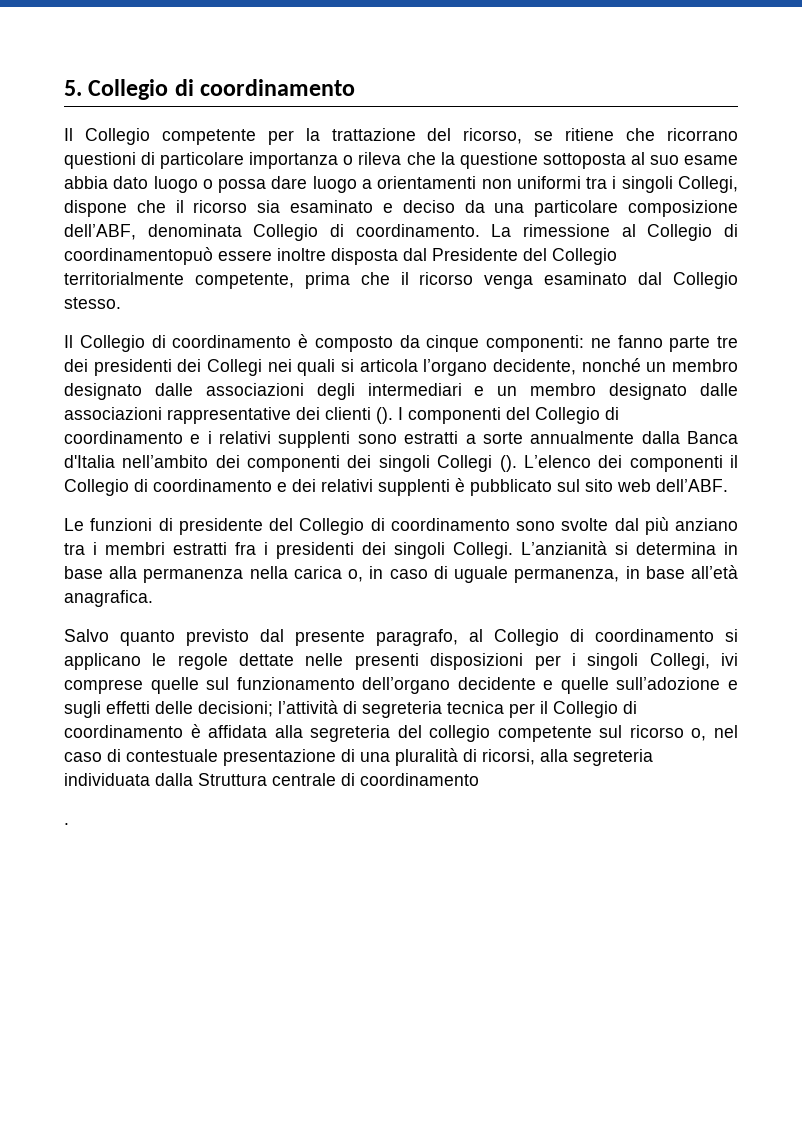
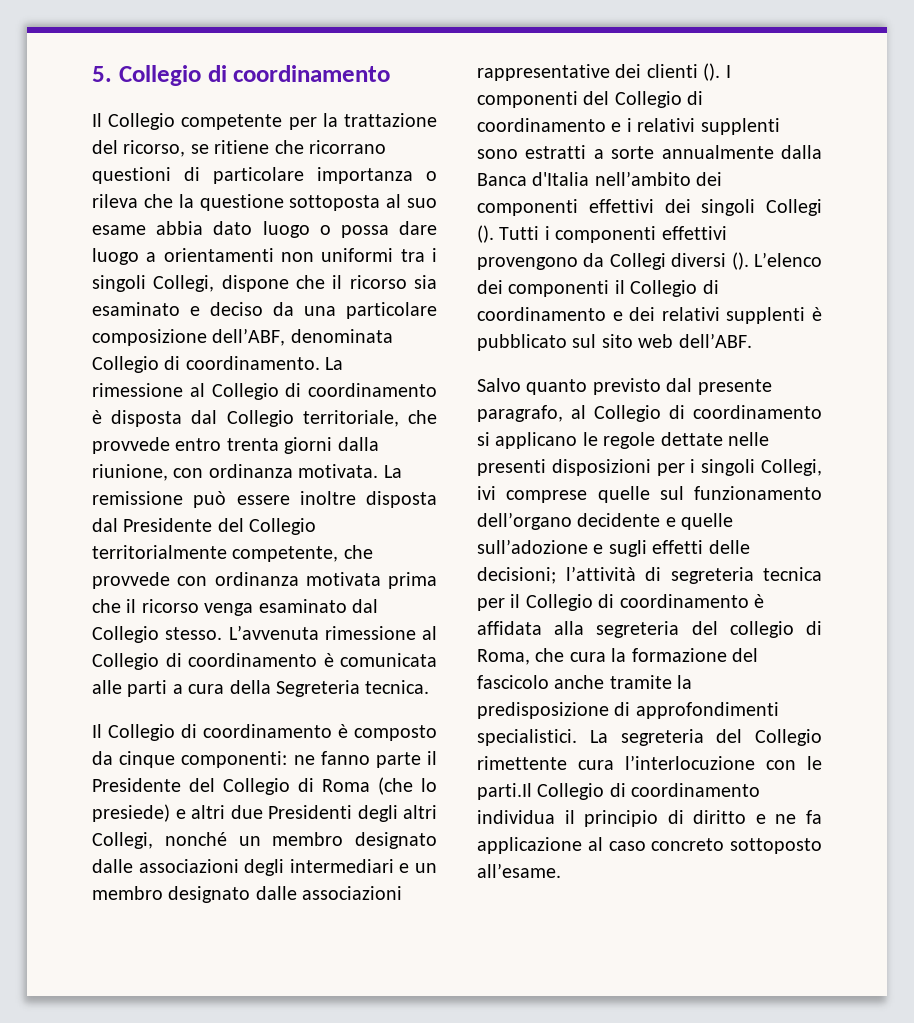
- La rimessione al Collegio di coordinamentopuò essere inoltre disposta dal Presidente del Collegio territorialmente competente, prima che il ricorso venga esaminato dal Collegio stesso.
+ La rimessione al Collegio di coordinamento è disposta dal Collegio territoriale, che provvede entro trenta giorni dalla riunione, con ordinanza motivata. La remissione può essere inoltre disposta dal Presidente del Collegio territorialmente competente, che provvede con ordinanza motivata prima che il ricorso venga esaminato dal Collegio stesso. L’avvenuta rimessione al Collegio di coordinamento è comunicata alle parti a cura della Segreteria tecnica.
- Il Collegio di coordinamento è composto da cinque componenti: ne fanno parte tre dei presidenti dei Collegi nei quali si articola l’organo decidente, nonché un membro designato dalle associazioni degli intermediari e un membro designato dalle associazioni rappresentative dei clienti ().
+ Il Collegio di coordinamento è composto da cinque componenti: ne fanno parte il Presidente del Collegio di Roma (che lo presiede) e altri due Presidenti degli altri Collegi, nonché un membro designato dalle associazioni degli intermediari e un membro designato dalle associazioni rappresentative dei clienti ().
- I componenti del Collegio di coordinamento e i relativi supplenti sono estratti a sorte annualmente dalla Banca d'Italia nell’ambito dei componenti dei singoli Collegi ().
+ I componenti del Collegio di coordinamento e i relativi supplenti sono estratti a sorte annualmente dalla Banca d'Italia nell’ambito dei componenti effettivi dei singoli Collegi ().
+ Tutti i componenti effettivi provengono da Collegi diversi ().
- Le funzioni di presidente del Collegio di coordinamento sono svolte dal più anziano tra i membri estratti fra i presidenti dei singoli Collegi. L’anzianità si determina in base alla permanenza nella carica o, in caso di uguale permanenza, in base all’età anagrafica.
- Salvo quanto previsto dal presente paragrafo, al Collegio di coordinamento si applicano le regole dettate nelle presenti disposizioni per i singoli Collegi, ivi comprese quelle sul funzionamento dell’organo decidente e quelle sull’adozione e sugli effetti delle decisioni; l’attività di segreteria tecnica per il Collegio di coordinamento è affidata alla segreteria del collegio competente sul ricorso o, nel caso di contestuale presentazione di una pluralità di ricorsi, alla segreteria individuata dalla Struttura centrale di coordinamento
- .
+ Salvo quanto previsto dal presente paragrafo, al Collegio di coordinamento si applicano le regole dettate nelle presenti disposizioni per i singoli Collegi, ivi comprese quelle sul funzionamento dell’organo decidente e quelle sull’adozione e sugli effetti delle decisioni; l’attività di segreteria tecnica per il Collegio di coordinamento è affidata alla segreteria del collegio di Roma, che cura la formazione del fascicolo anche tramite la predisposizione di approfondimenti specialistici. La segreteria del Collegio rimettente cura l’interlocuzione con le parti.Il Collegio di coordinamento individua il principio di diritto e ne fa applicazione al caso concreto sottoposto all’esame.

